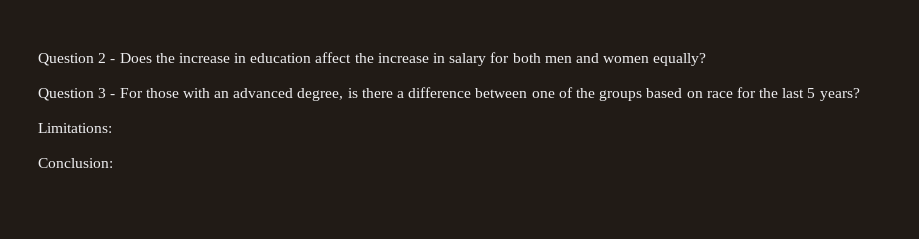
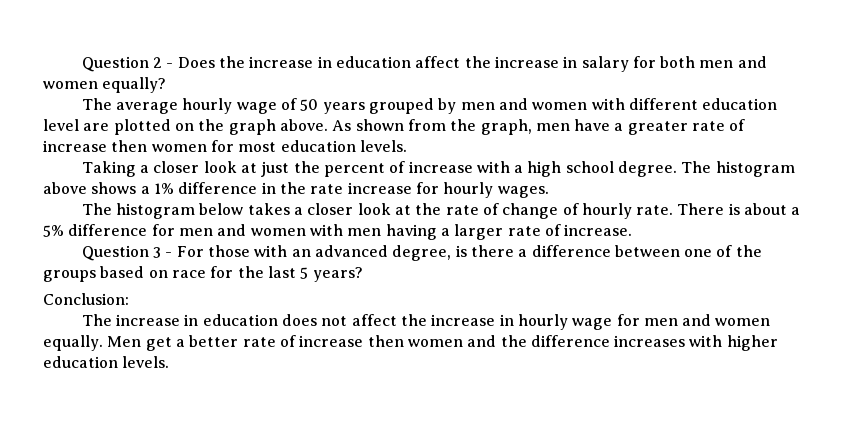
+ The average hourly wage of 50 years grouped by men and women with different education level are plotted on the graph above. As shown from the graph, men have a greater rate of increase then women for most education levels.
+ Taking a closer look at just the percent of increase with a high school degree. The histogram above shows a 1% difference in the rate increase for hourly wages.
+ The histogram below takes a closer look at the rate of change of hourly rate. There is about a 5% difference for men and women with men having a larger rate of increase.
- Limitations:
  Conclusion:
+ The increase in education does not affect the increase in hourly wage for men and women equally. Men get a better rate of increase then women and the difference increases with higher education levels.

